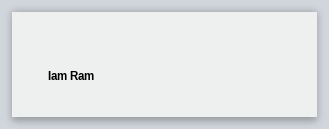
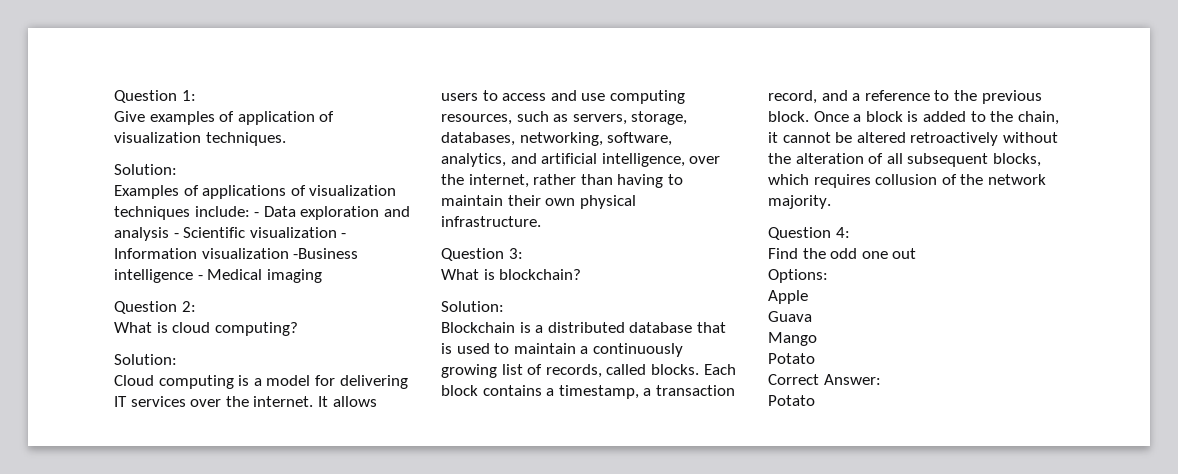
- Iam Ram
+ Question 1:
+ Give examples of application of visualization techniques.
+ Solution:
+ Examples of applications of visualization techniques include: - Data exploration and analysis - Scientific visualization - Information visualization -Business intelligence - Medical imaging
+ Question 2:
+ What is cloud computing?
+ Solution:
+ Cloud computing is a model for delivering IT services over the internet. It allows users to access and use computing resources, such as servers, storage, databases, networking, software, analytics, and artificial intelligence, over the internet, rather than having to maintain their own physical infrastructure.
+ Question 3:
+ What is blockchain?
+ Solution:
+ Blockchain is a distributed database that is used to maintain a continuously growing list of records, called blocks. Each block contains a timestamp, a transaction record, and a reference to the previous block. Once a block is added to the chain, it cannot be altered retroactively without the alteration of all subsequent blocks, which requires collusion of the network majority.
+ Question 4:
+ Find the odd one out
+ Options:
+ Apple
+ Guava
+ Mango
+ Potato
+ Correct Answer:
+ Potato

